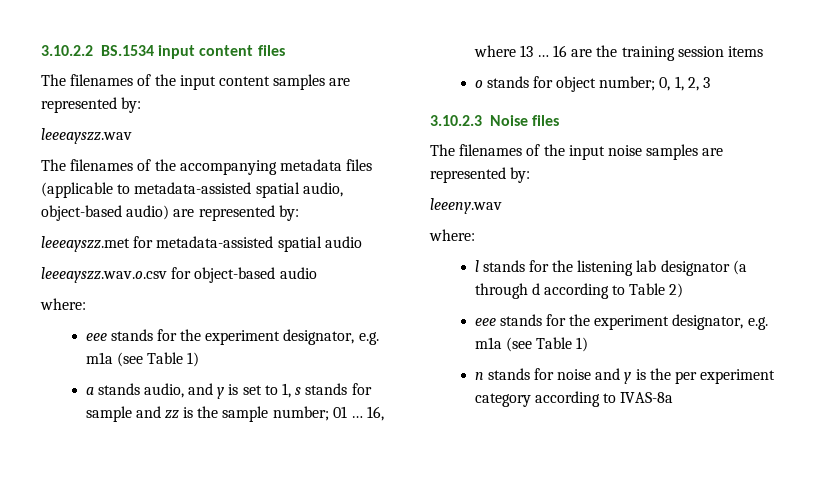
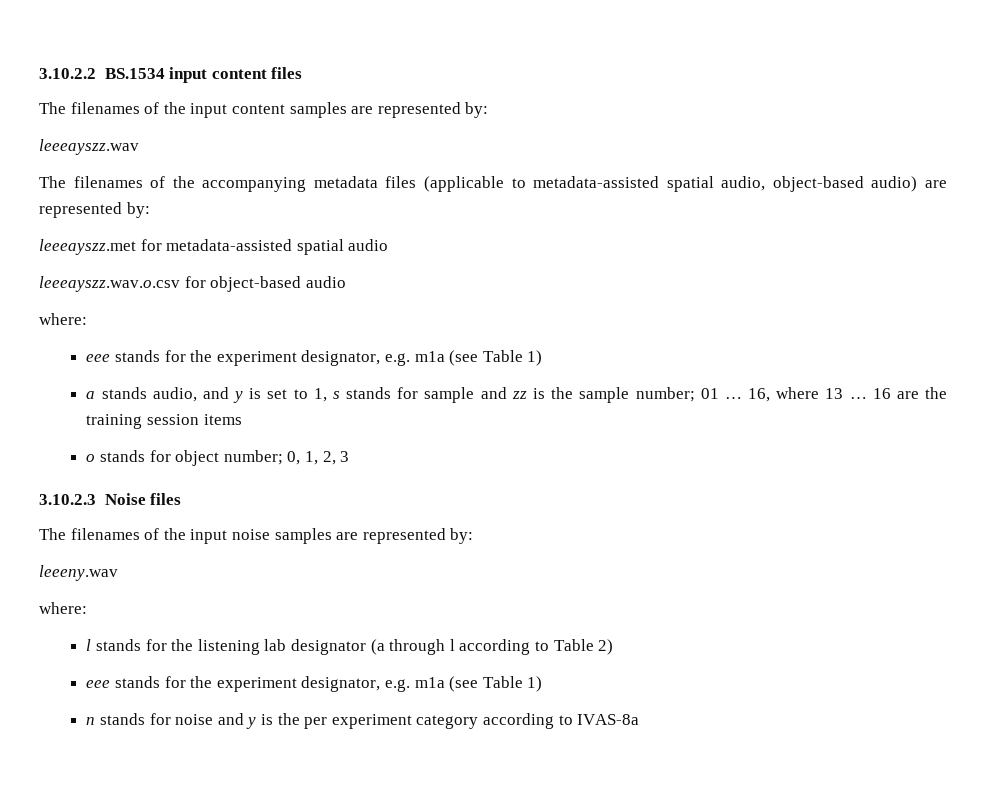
- l stands for the listening lab designator (a through d according to Table 2)
+ l stands for the listening lab designator (a through l according to Table 2)

